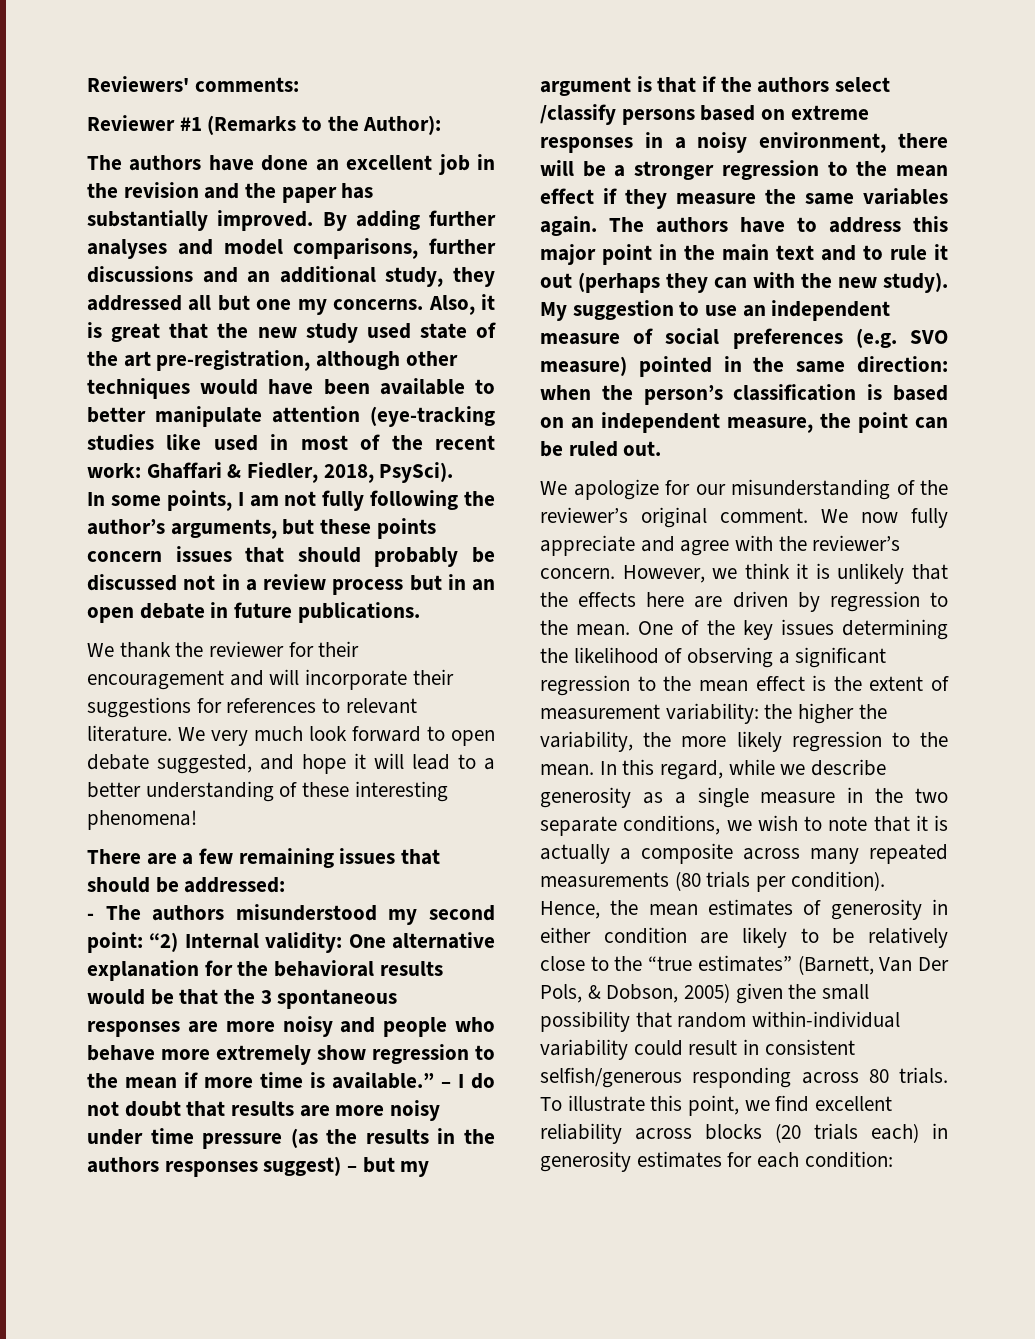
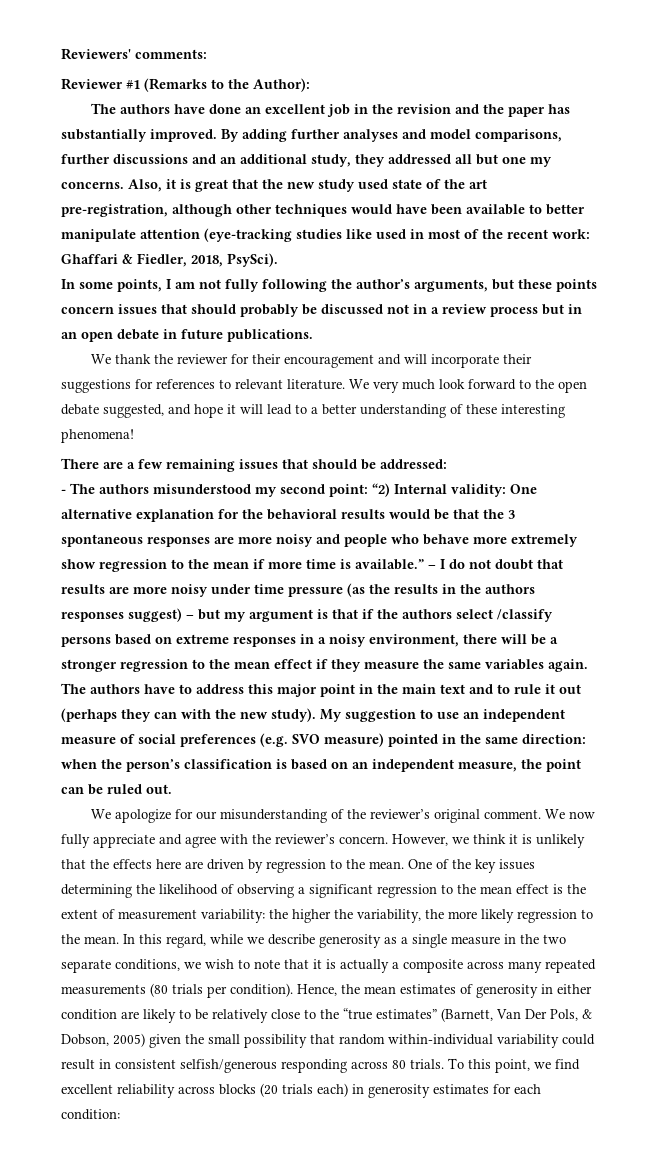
- We very much look forward to open debate suggested, and hope it will lead to a better understanding of these interesting phenomena!
+ We very much look forward to the open debate suggested, and hope it will lead to a better understanding of these interesting phenomena!
- To illustrate this point, we find excellent reliability across blocks (20 trials each) in generosity estimates for each condition:
+ To this point, we find excellent reliability across blocks (20 trials each) in generosity estimates for each condition:

